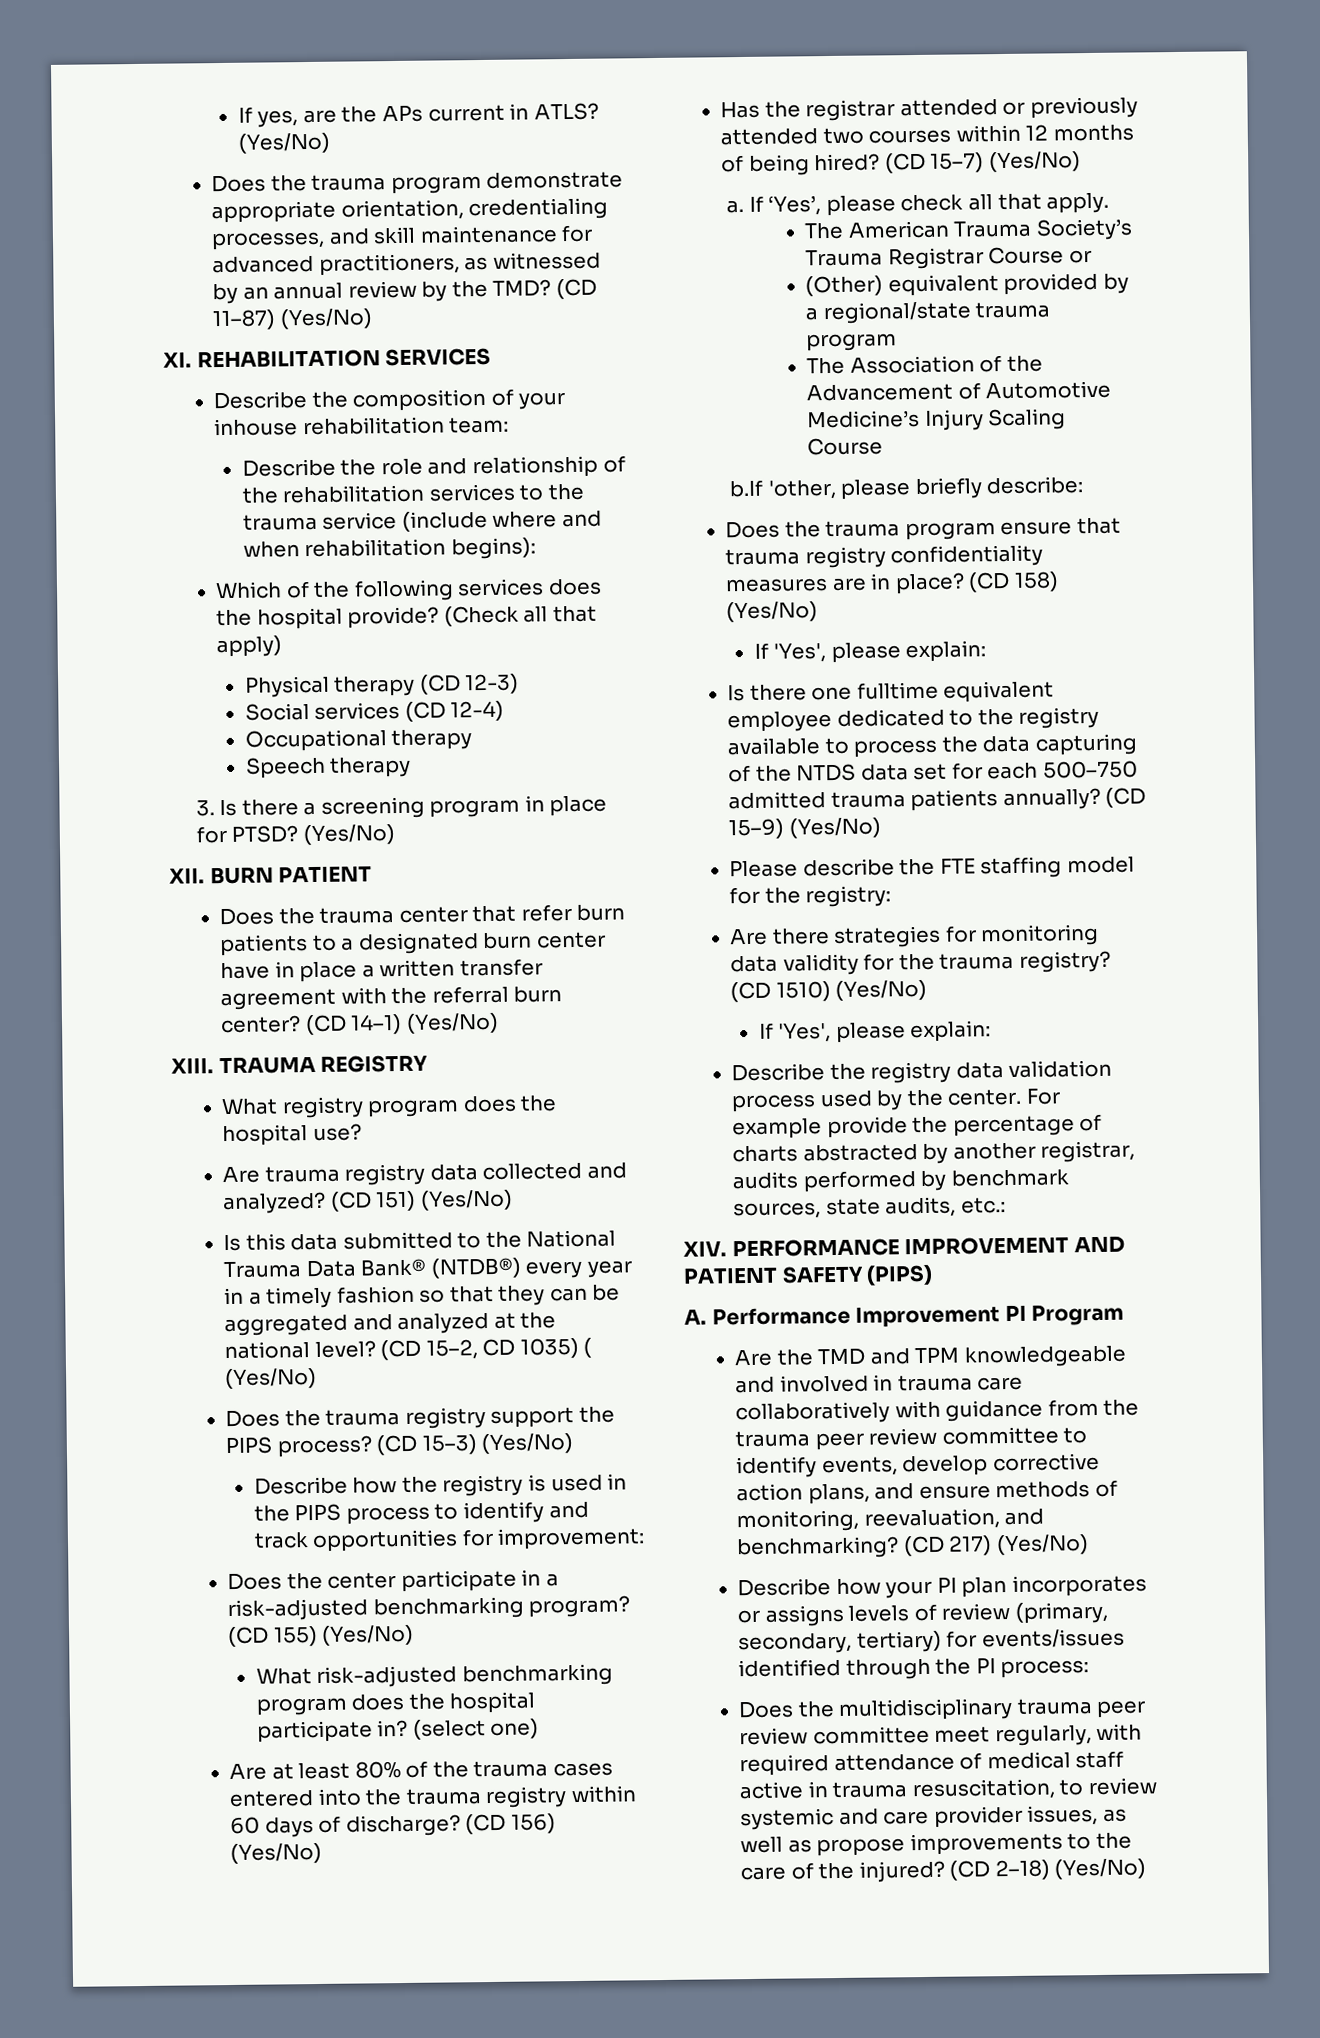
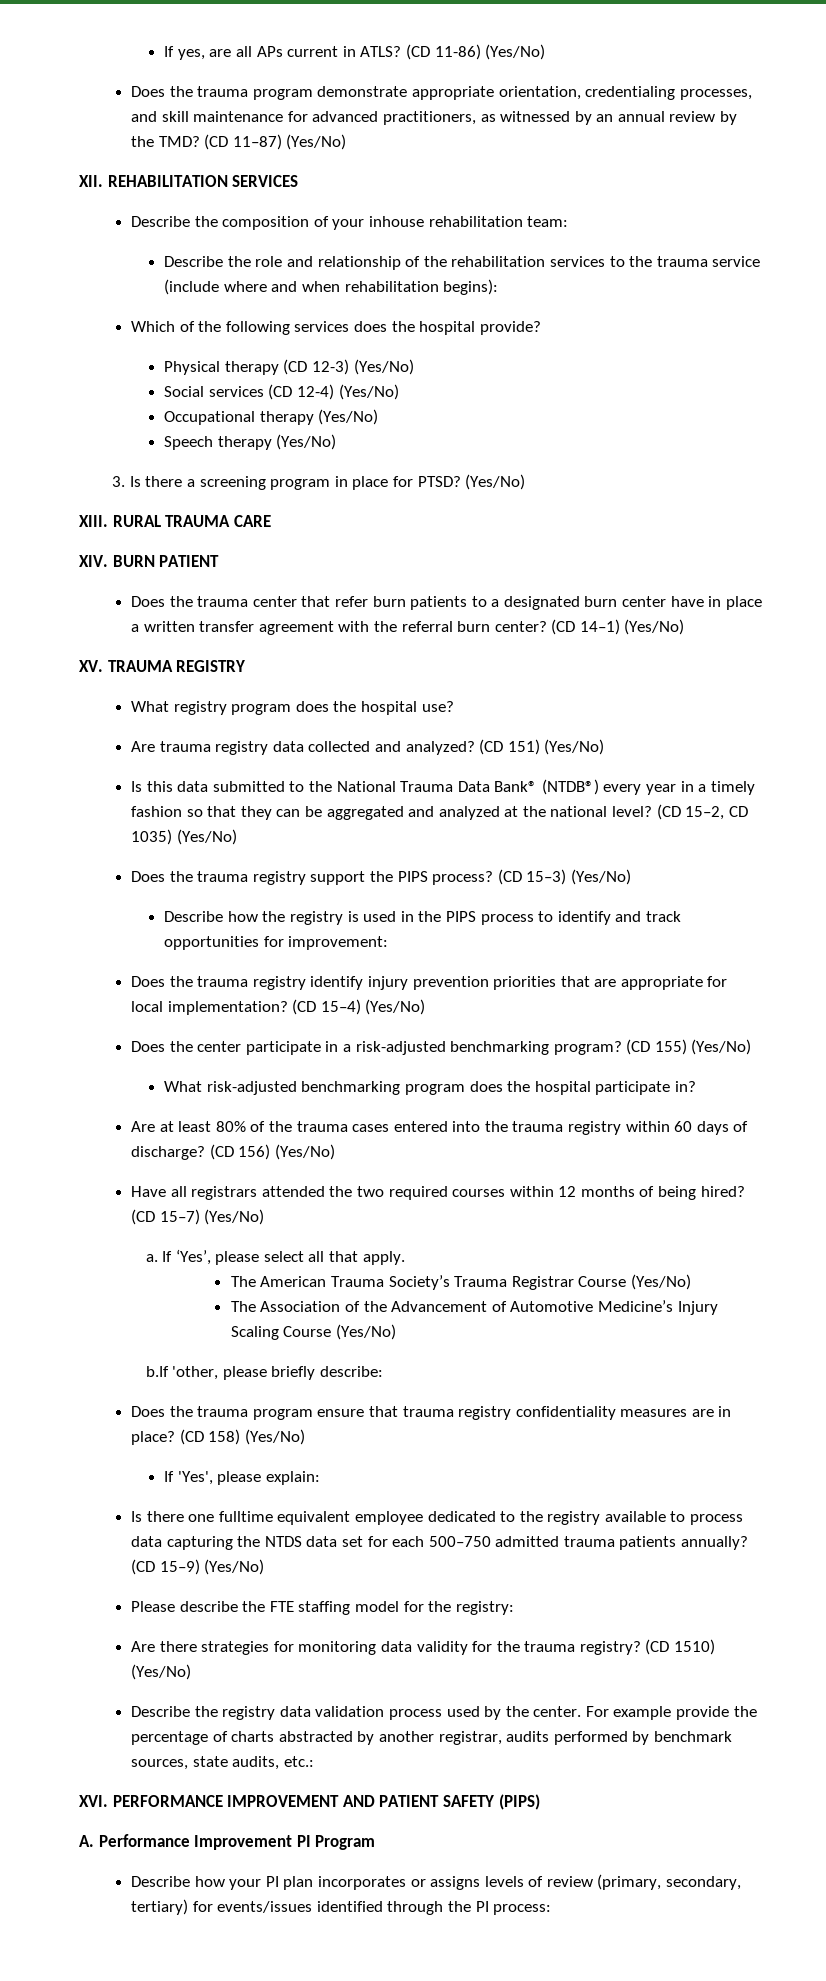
- If yes, are the APs current in ATLS? (Yes/No)
+ If yes, are all APs current in ATLS? (CD 11-86) (Yes/No)
- XI. REHABILITATION SERVICES
+ XII. REHABILITATION SERVICES
- (Check all that apply)
- Physical therapy (CD 12-3)
+ Physical therapy (CD 12-3) (Yes/No)
- Social services (CD 12-4)
+ Social services (CD 12-4) (Yes/No)
- Occupational therapy
+ Occupational therapy (Yes/No)
- Speech therapy
+ Speech therapy (Yes/No)
- XII. BURN PATIENT
+ XIII. RURAL TRAUMA CARE
+ XIV. BURN PATIENT
- XIII. TRAUMA REGISTRY
+ XV. TRAUMA REGISTRY
- (CD 15–2, CD 1035) ( (Yes/No)
+ (CD 15–2, CD 1035) (Yes/No)
+ Does the trauma registry identify injury prevention priorities that are appropriate for local implementation? (CD 15–4) (Yes/No)
- (select one)
- Has the registrar attended or previously attended two courses within 12 months of being hired?
+ Have all registrars attended the two required courses within 12 months of being hired?
- If ‘Yes’, please check all that apply.
+ If ‘Yes’, please select all that apply.
- The American Trauma Society’s Trauma Registrar Course or
- (Other) equivalent provided by a regional/state trauma program
+ The American Trauma Society’s Trauma Registrar Course (Yes/No)
- The Association of the Advancement of Automotive Medicine’s Injury Scaling Course
+ The Association of the Advancement of Automotive Medicine’s Injury Scaling Course (Yes/No)
- Is there one fulltime equivalent employee dedicated to the registry available to process the data capturing of the NTDS data set for each 500–750 admitted trauma patients annually?
+ Is there one fulltime equivalent employee dedicated to the registry available to process data capturing the NTDS data set for each 500–750 admitted trauma patients annually?
  (CD 1510) (Yes/No)
- If 'Yes', please explain:
- XIV. PERFORMANCE IMPROVEMENT AND PATIENT SAFETY (PIPS)
+ XVI. PERFORMANCE IMPROVEMENT AND PATIENT SAFETY (PIPS)
- Are the TMD and TPM knowledgeable and involved in trauma care collaboratively with guidance from the trauma peer review committee to identify events, develop corrective action plans, and ensure methods of monitoring, reevaluation, and benchmarking? (CD 217) (Yes/No)
- Does the multidisciplinary trauma peer review committee meet regularly, with required attendance of medical staff active in trauma resuscitation, to review systemic and care provider issues, as well as propose improvements to the care of the injured? (CD 2–18) (Yes/No)

